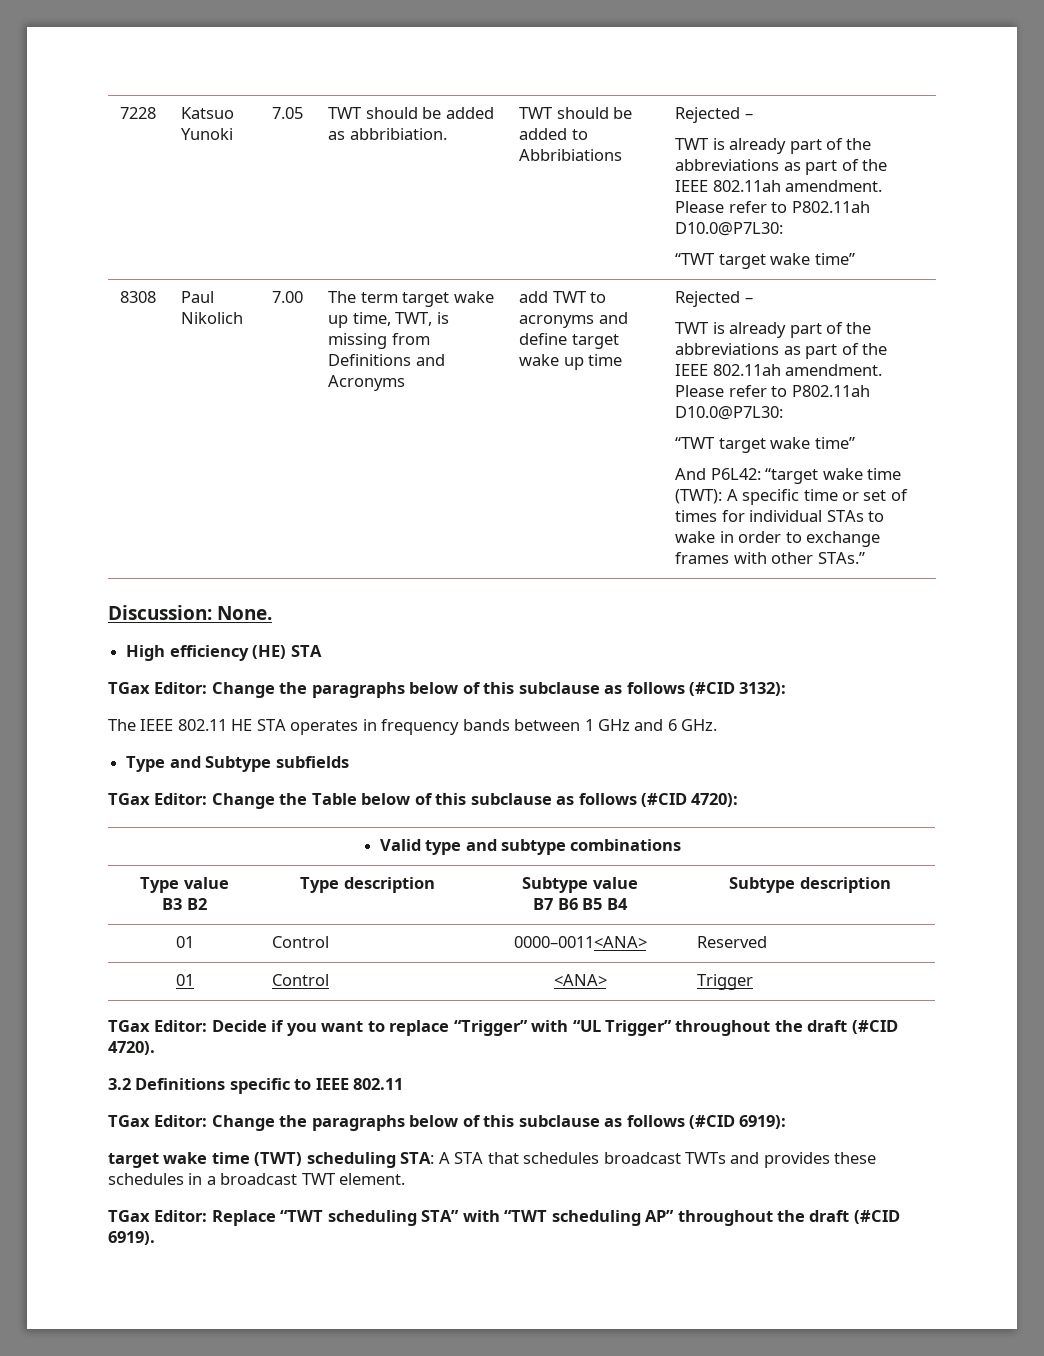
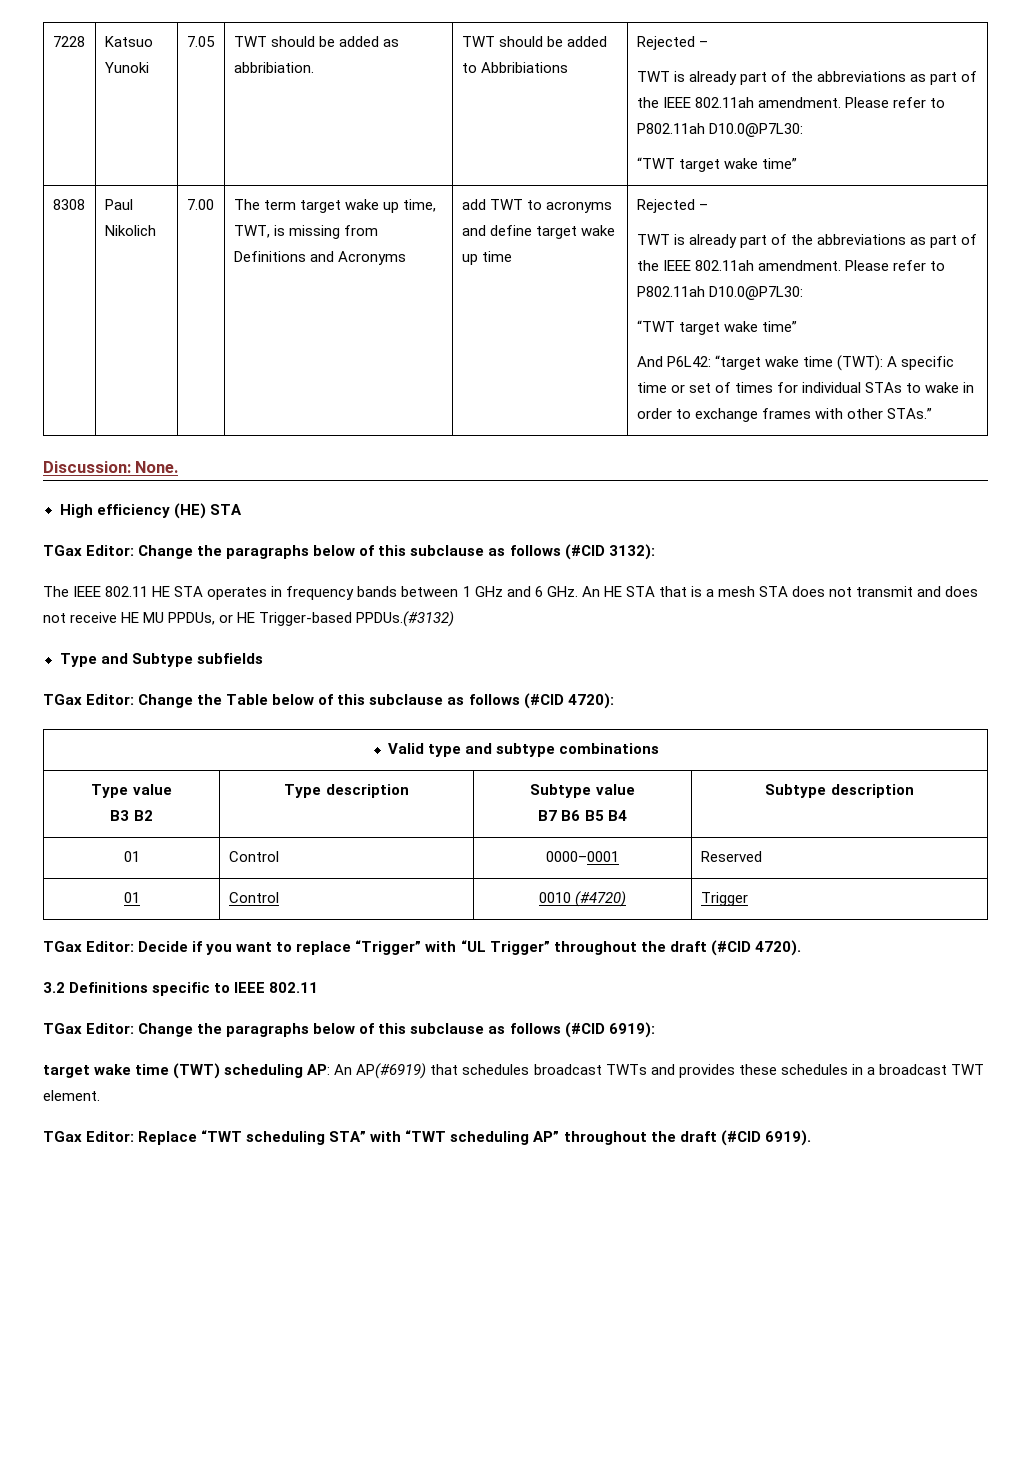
- The IEEE 802.11 HE STA operates in frequency bands between 1 GHz and 6 GHz.
+ The IEEE 802.11 HE STA operates in frequency bands between 1 GHz and 6 GHz. An HE STA that is a mesh STA does not transmit and does not receive HE MU PPDUs, or HE Trigger-based PPDUs.(#3132)
- 01 | Control | 0000–0011<ANA> | Reserved
+ 01 | Control | 0000–0001 | Reserved
- 01 | Control | <ANA> | Trigger
+ 01 | Control | 0010 (#4720) | Trigger
- target wake time (TWT) scheduling STA: A STA that schedules broadcast TWTs and provides these schedules in a broadcast TWT element.
+ target wake time (TWT) scheduling AP: An AP(#6919) that schedules broadcast TWTs and provides these schedules in a broadcast TWT element.

